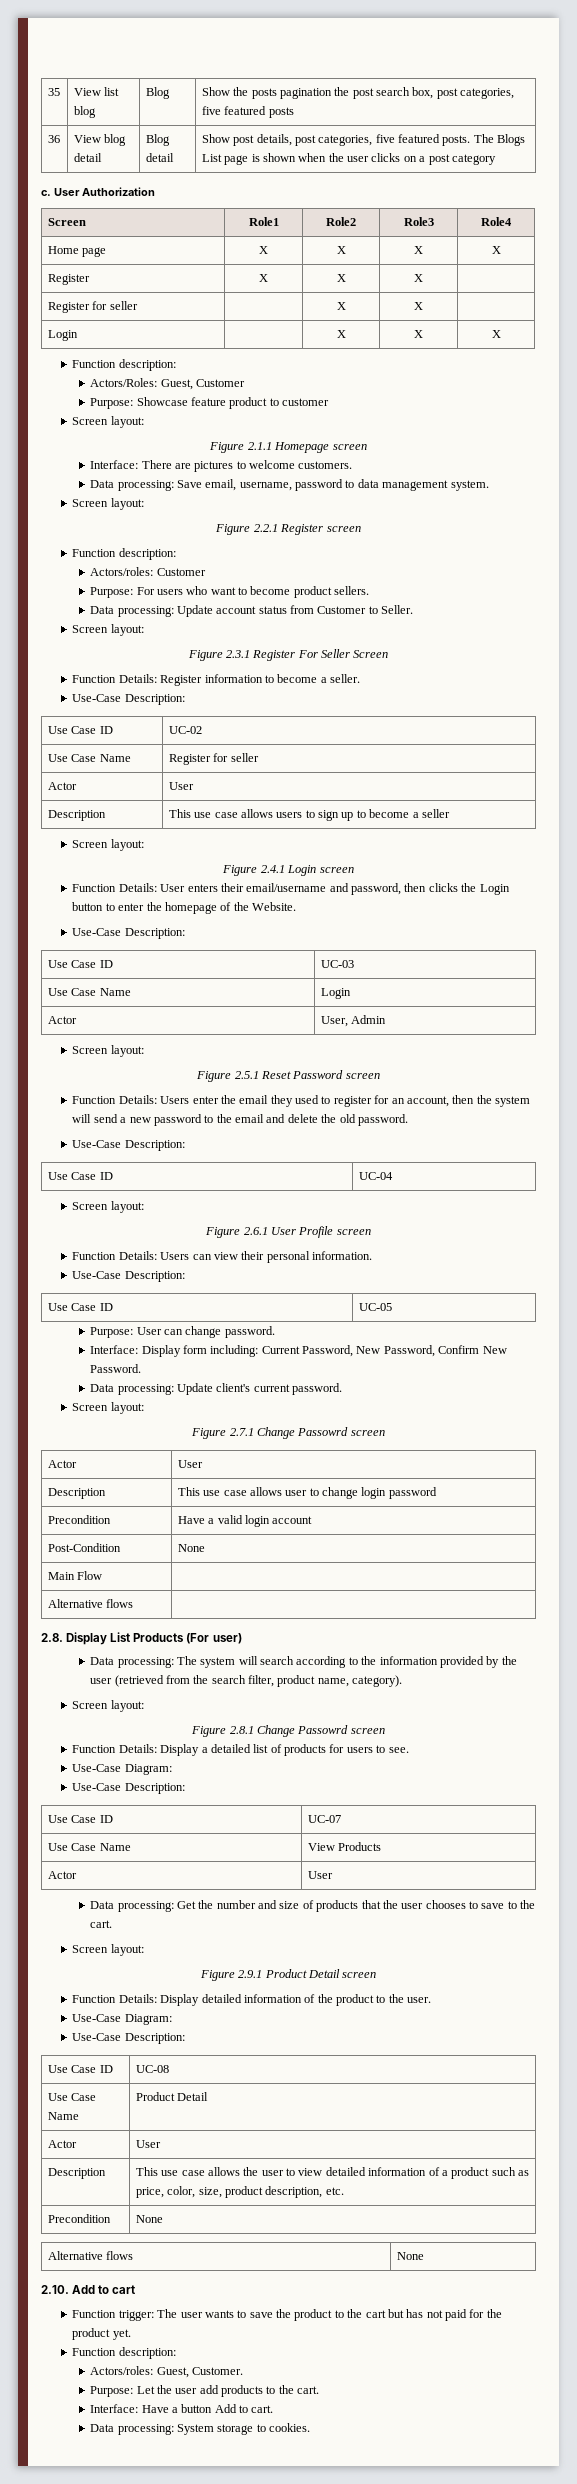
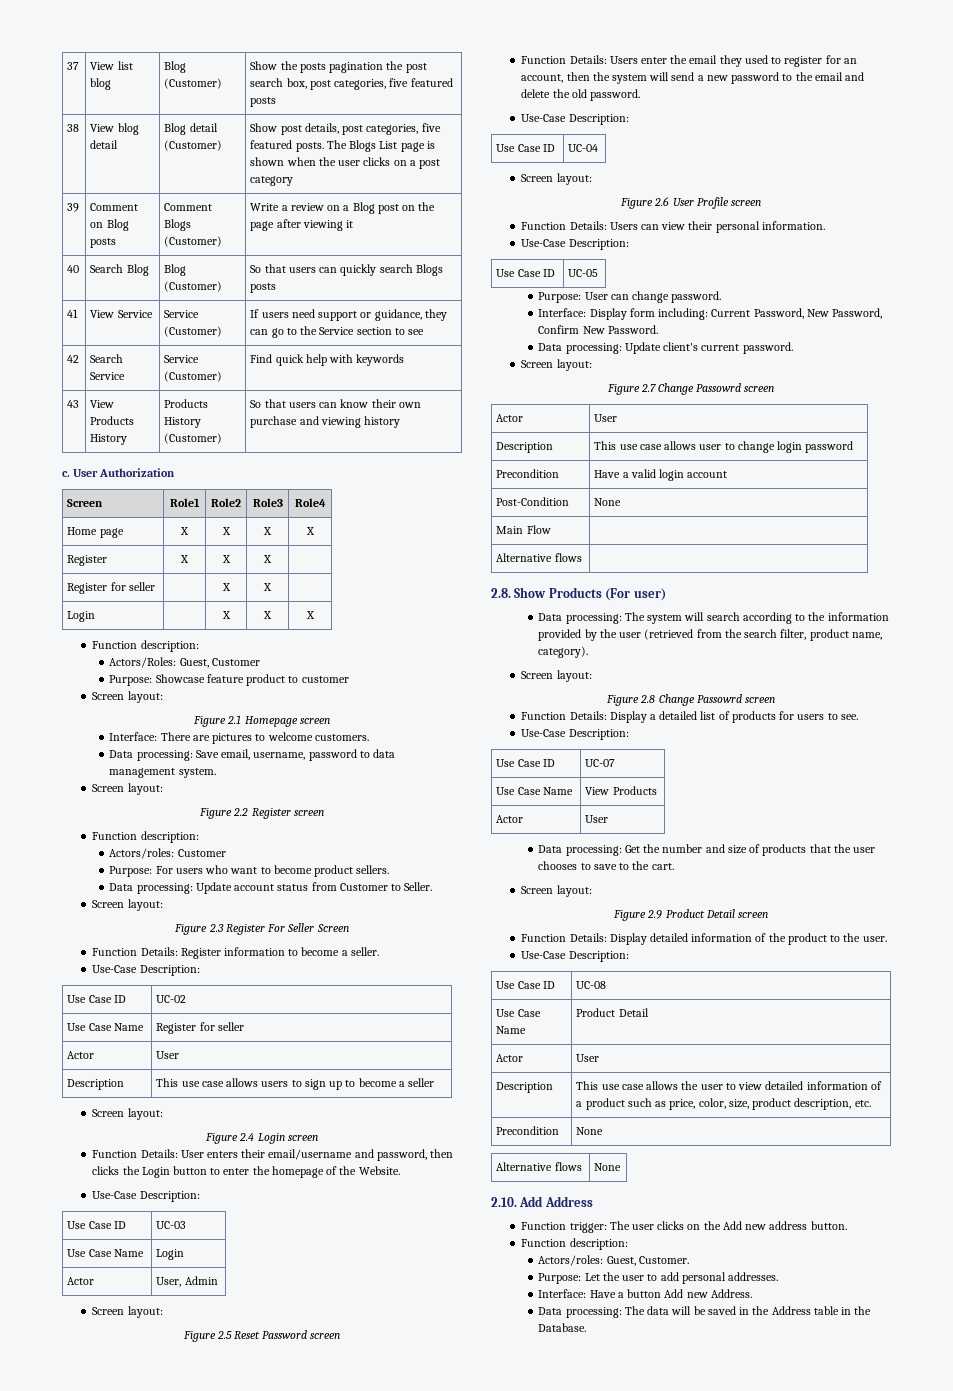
- 35 | View list blog | Blog | Show the posts pagination the post search box, post categories, five featured posts
+ 37 | View list blog | Blog (Customer) | Show the posts pagination the post search box, post categories, five featured posts
- 36 | View blog detail | Blog detail | Show post details, post categories, five featured posts. The Blogs List page is shown when the user clicks on a post category
+ 38 | View blog detail | Blog detail (Customer) | Show post details, post categories, five featured posts. The Blogs List page is shown when the user clicks on a post category
+ 39 | Comment on Blog posts | Comment Blogs (Customer) | Write a review on a Blog post on the page after viewing it
+ 40 | Search Blog | Blog (Customer) | So that users can quickly search Blogs posts
+ 41 | View Service | Service (Customer) | If users need support or guidance, they can go to the Service section to see
+ 42 | Search Service | Service (Customer) | Find quick help with keywords
+ 43 | View Products History | Products History (Customer) | So that users can know their own purchase and viewing history
- Figure 2.1.1 Homepage screen
+ Figure 2.1 Homepage screen
- Figure 2.2.1 Register screen
+ Figure 2.2 Register screen
- Figure 2.3.1 Register For Seller Screen
+ Figure 2.3 Register For Seller Screen
- Figure 2.4.1 Login screen
+ Figure 2.4 Login screen
- Figure 2.5.1 Reset Password screen
+ Figure 2.5 Reset Password screen
- Figure 2.6.1 User Profile screen
+ Figure 2.6 User Profile screen
- Figure 2.7.1 Change Passowrd screen
+ Figure 2.7 Change Passowrd screen
- 2.8. Display List Products (For user)
+ 2.8. Show Products (For user)
- Figure 2.8.1 Change Passowrd screen
+ Figure 2.8 Change Passowrd screen
  Function Details: Display a detailed list of products for users to see.
- Use-Case Diagram:
- Figure 2.9.1 Product Detail screen
+ Figure 2.9 Product Detail screen
  Function Details: Display detailed information of the product to the user.
- Use-Case Diagram:
- 2.10. Add to cart
+ 2.10. Add Address
- Function trigger: The user wants to save the product to the cart but has not paid for the product yet.
+ Function trigger: The user clicks on the Add new address button.
- Purpose: Let the user add products to the cart.
+ Purpose: Let the user to add personal addresses.
- Interface: Have a button Add to cart.
- Data processing: System storage to cookies.
+ Interface: Have a button Add new Address.
+ Data processing: The data will be saved in the Address table in the Database.

